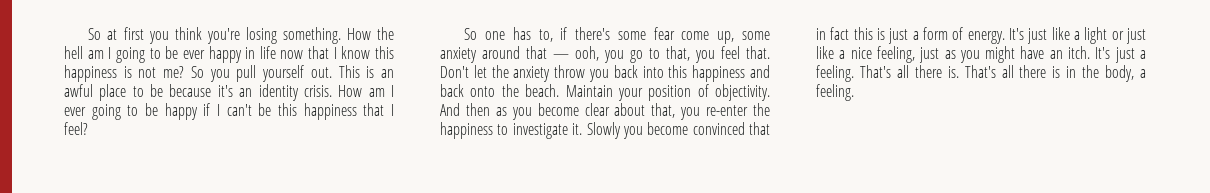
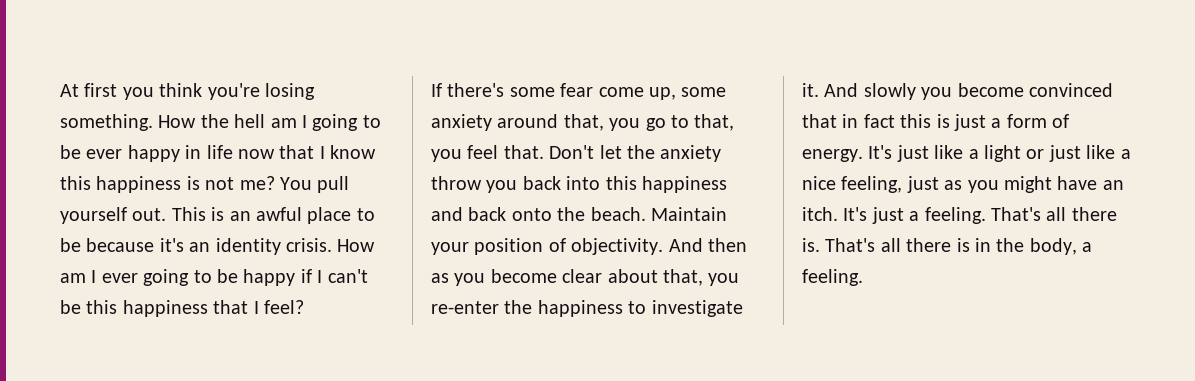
- So at first you think you're losing something.
+ At first you think you're losing something.
- So you pull yourself out.
+ You pull yourself out.
- So one has to, if there's some fear come up, some anxiety around that — ooh, you go to that, you feel that.
+ If there's some fear come up, some anxiety around that, you go to that, you feel that.
- Slowly you become convinced that in fact this is just a form of energy.
+ And slowly you become convinced that in fact this is just a form of energy.

